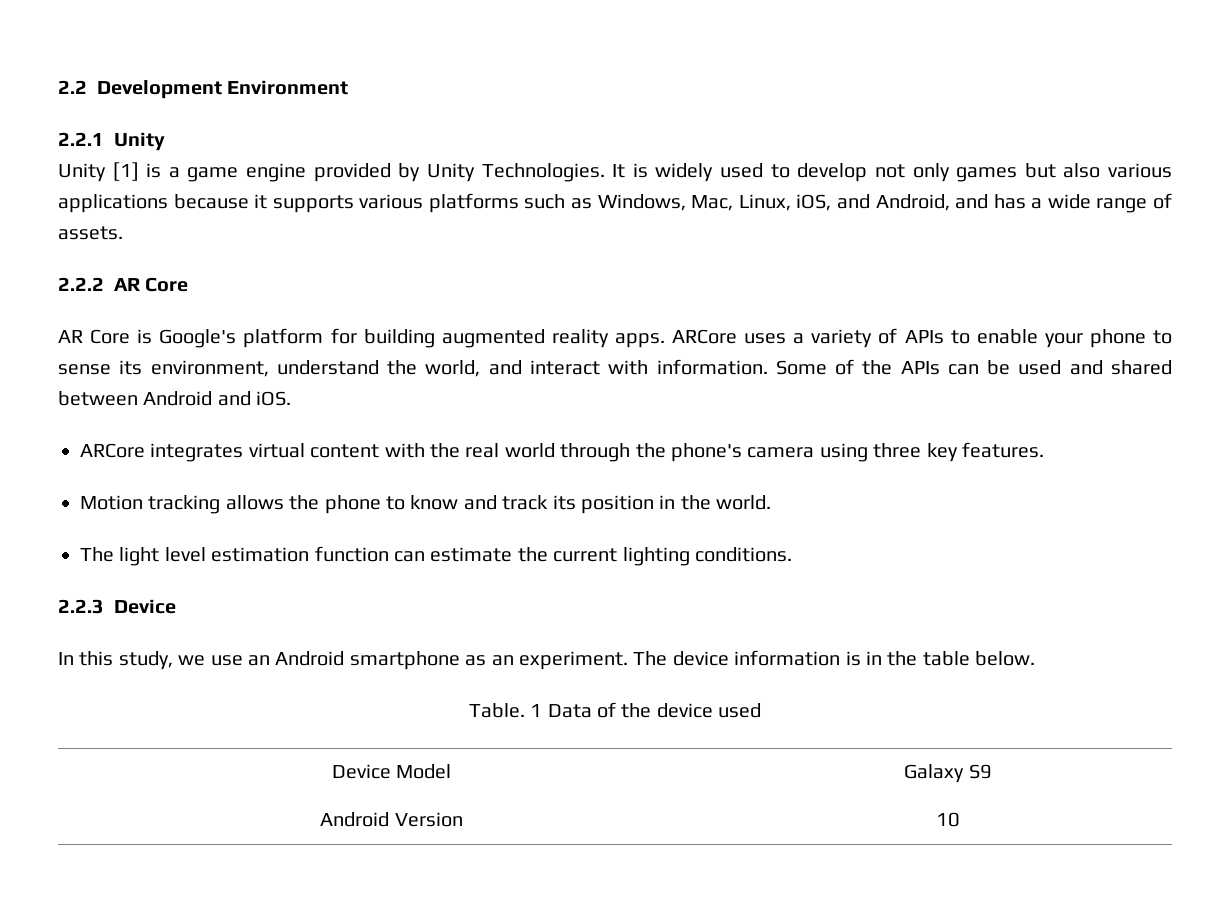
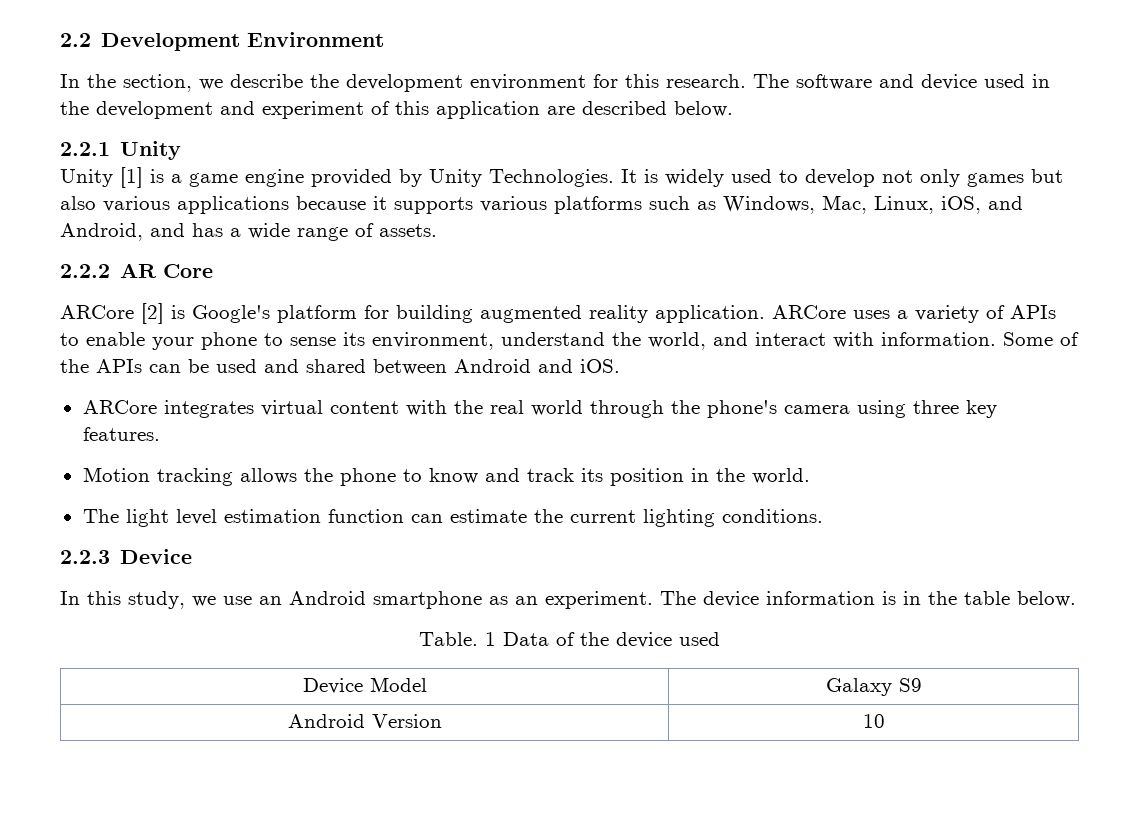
+ In the section, we describe the development environment for this research. The software and device used in the development and experiment of this application are described below.
- AR Core is Google's platform for building augmented reality apps.
+ ARCore [2] is Google's platform for building augmented reality application.

